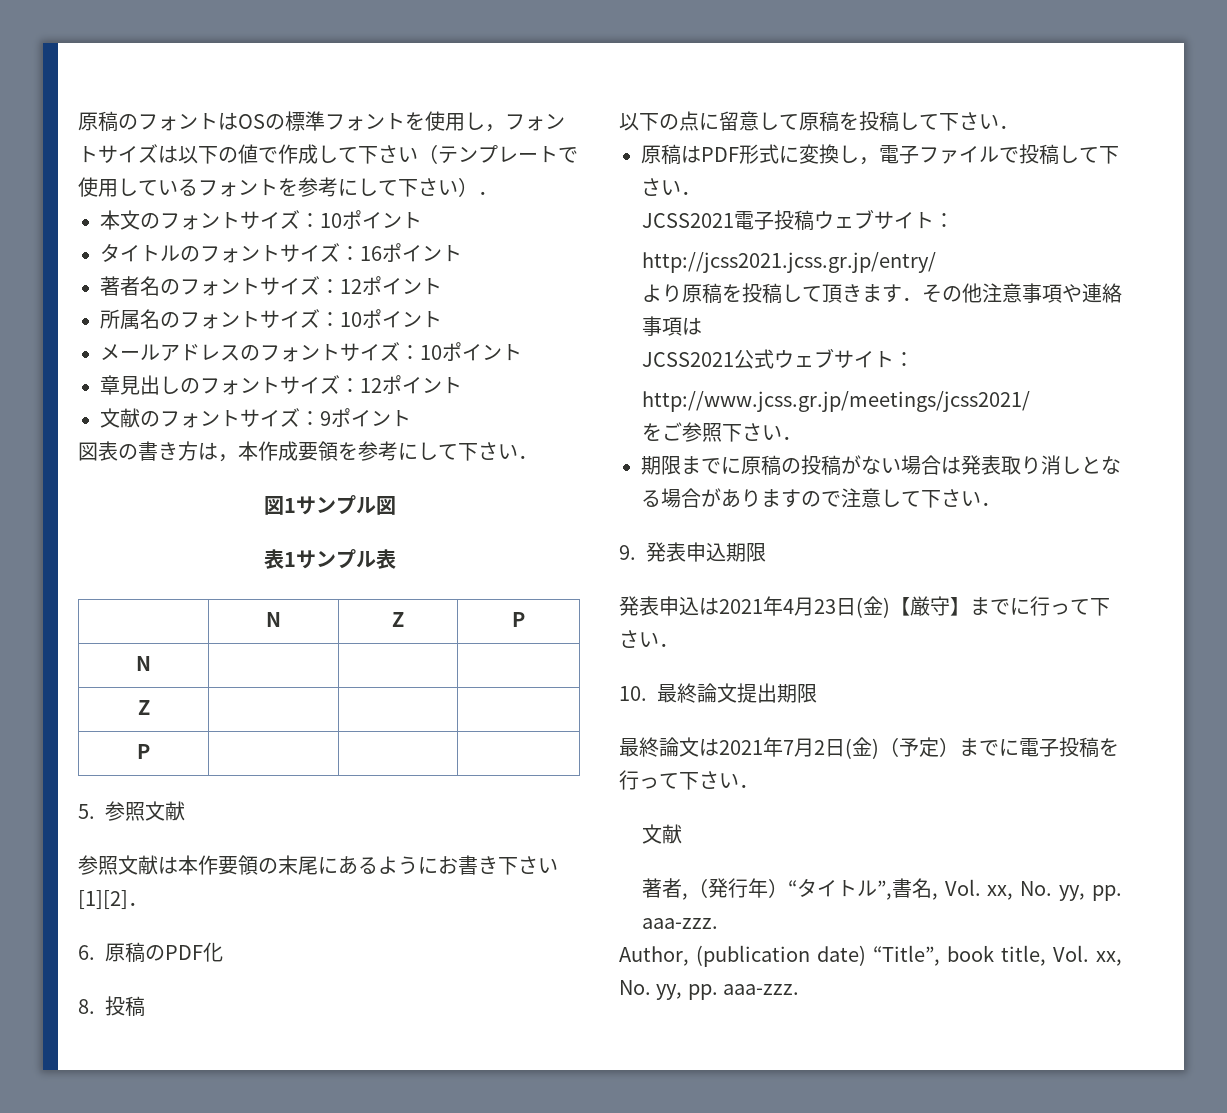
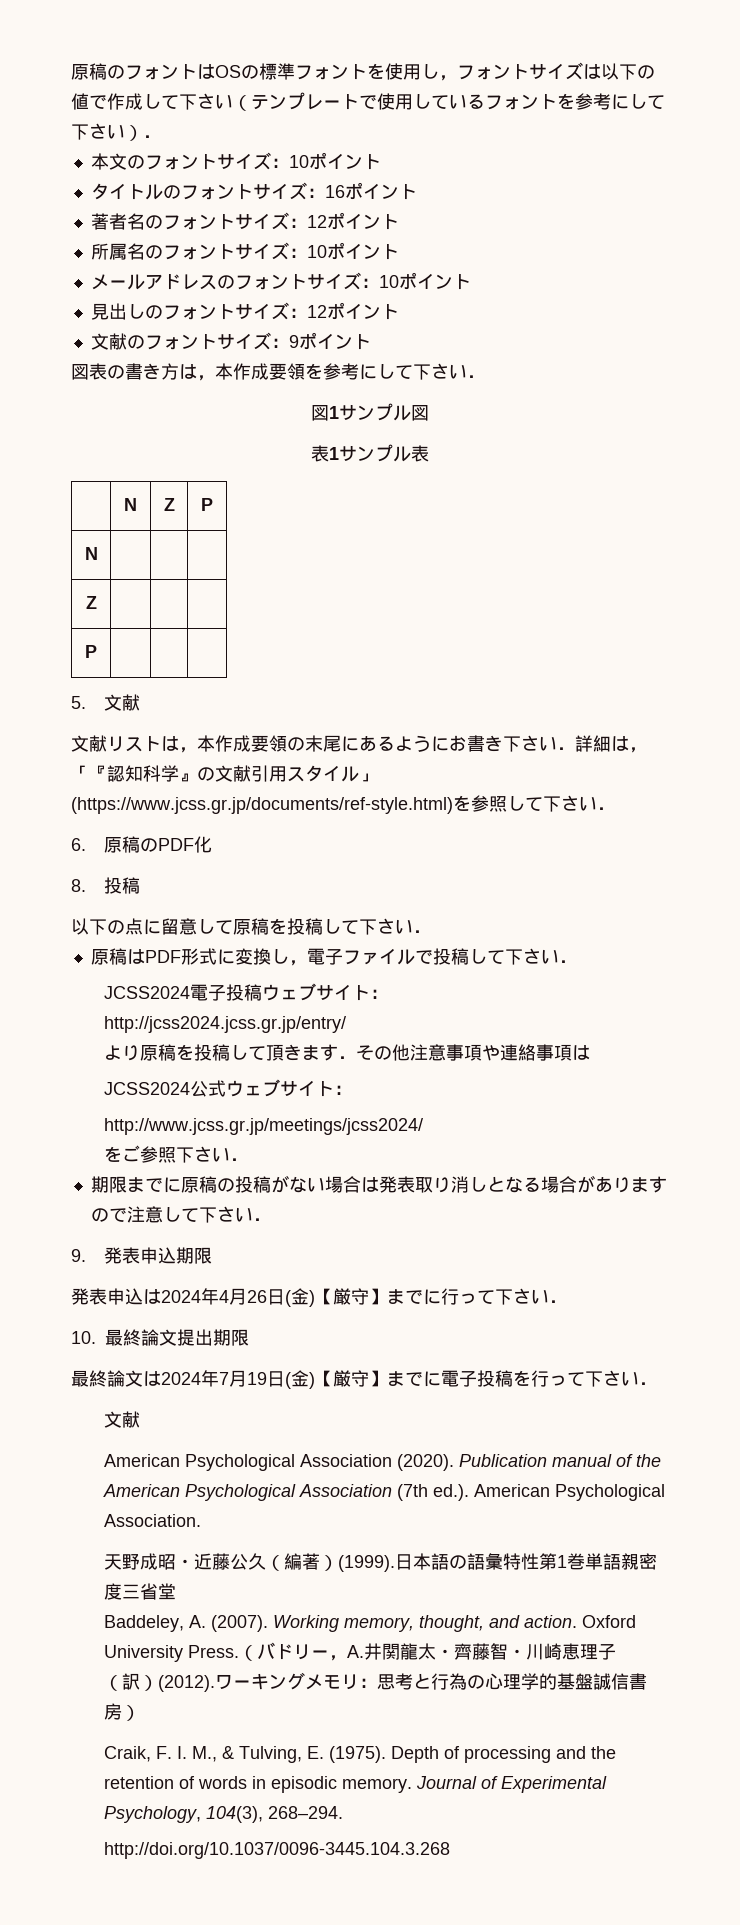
- 章見出しのフォントサイズ：12ポイント
+ 見出しのフォントサイズ：12ポイント
- 5.参照文献
- 参照文献は本作要領の末尾にあるようにお書き下さい[1][2]．
+ 5.文献
+ 文献リストは，本作成要領の末尾にあるようにお書き下さい．詳細は，「『認知科学』の文献引用スタイル」(https://www.jcss.gr.jp/documents/ref-style.html)を参照して下さい．
- JCSS2021電子投稿ウェブサイト：
+ JCSS2024電子投稿ウェブサイト：
- http://jcss2021.jcss.gr.jp/entry/
+ http://jcss2024.jcss.gr.jp/entry/
- JCSS2021公式ウェブサイト：
+ JCSS2024公式ウェブサイト：
- http://www.jcss.gr.jp/meetings/jcss2021/
+ http://www.jcss.gr.jp/meetings/jcss2024/
- 発表申込は2021年4月23日(金)【厳守】までに行って下さい．
+ 発表申込は2024年4月26日(金)【厳守】までに行って下さい．
- 最終論文は2021年7月2日(金)（予定）までに電子投稿を行って下さい．
+ 最終論文は2024年7月19日(金)【厳守】までに電子投稿を行って下さい．
- 著者,（発行年）“タイトル”,書名, Vol. xx, No. yy, pp. aaa-zzz.
- Author, (publication date) “Title”, book title, Vol. xx, No. yy, pp. aaa-zzz.
+ American Psychological Association (2020). Publication manual of the American Psychological Association (7th ed.). American Psychological Association.
+ 天野成昭・近藤公久（編著）(1999).日本語の語彙特性第1巻単語親密度三省堂
+ Baddeley, A. (2007). Working memory, thought, and action. Oxford University Press.（バドリー，A.井関龍太・齊藤智・川崎恵理子（訳）(2012).ワーキングメモリ：思考と行為の心理学的基盤誠信書房）
+ Craik, F. I. M., & Tulving, E. (1975). Depth of processing and the retention of words in episodic memory. Journal of Experimental Psychology, 104(3), 268–294.
+ http://doi.org/10.1037/0096-3445.104.3.268

